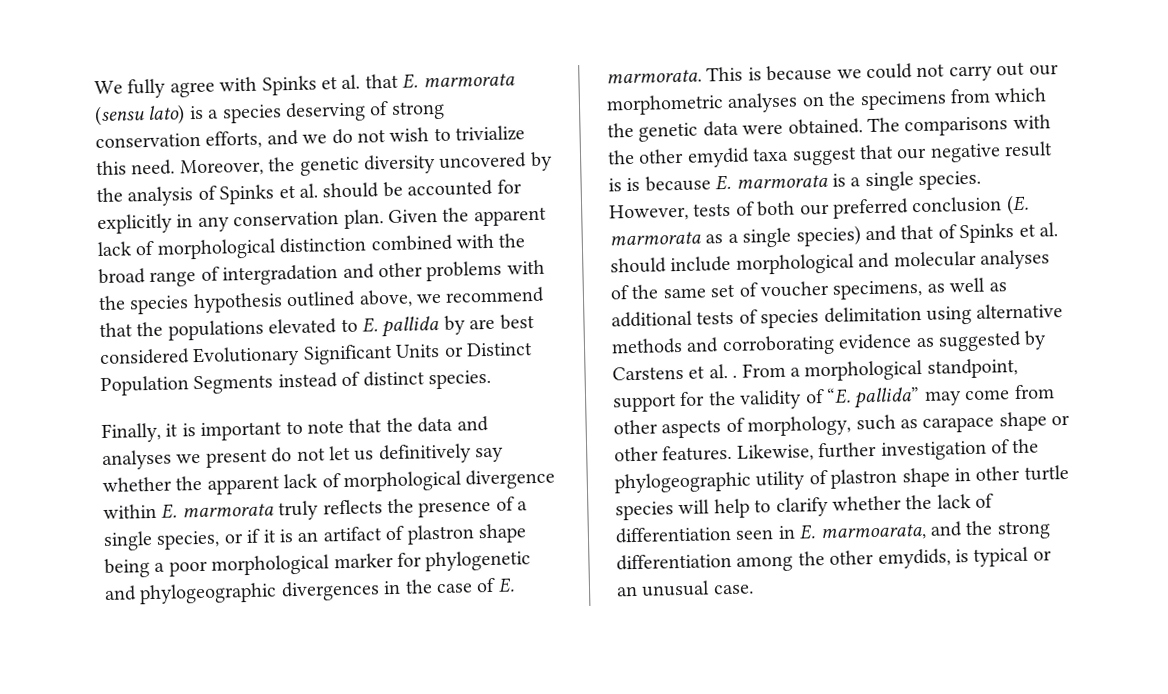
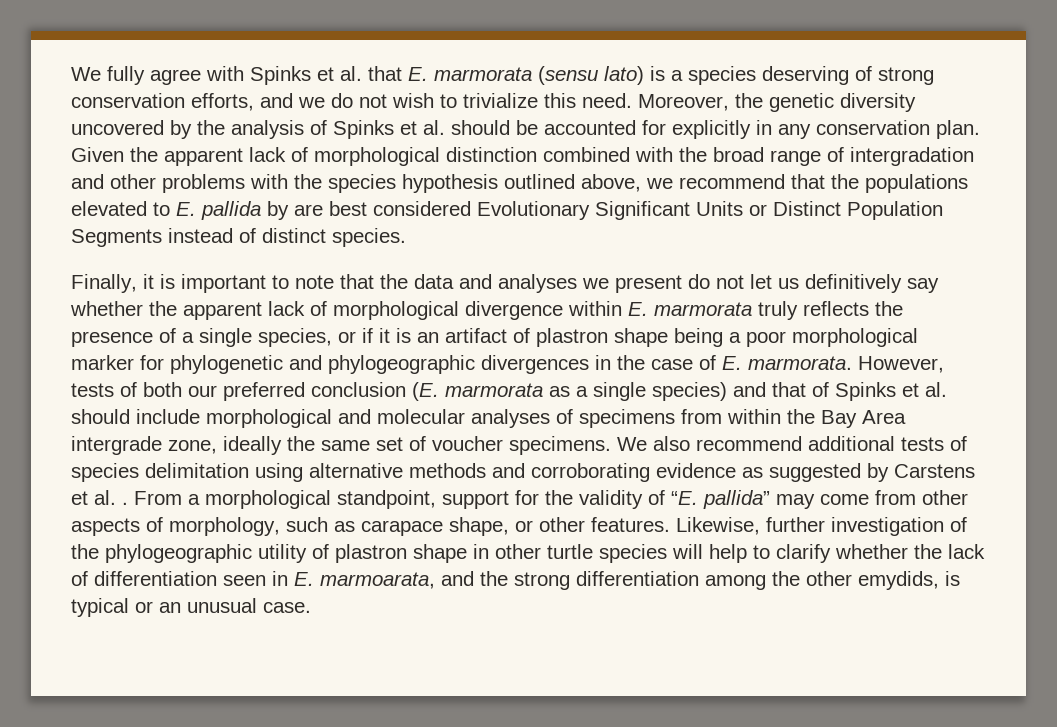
- This is because we could not carry out our morphometric analyses on the specimens from which the genetic data were obtained. The comparisons with the other emydid taxa suggest that our negative result is is because E. marmorata is a single species.
- However, tests of both our preferred conclusion (E. marmorata as a single species) and that of Spinks et al. should include morphological and molecular analyses of the same set of voucher specimens, as well as additional tests of species delimitation using alternative methods and corroborating evidence as suggested by Carstens et al. .
+ However, tests of both our preferred conclusion (E. marmorata as a single species) and that of Spinks et al. should include morphological and molecular analyses of specimens from within the Bay Area intergrade zone, ideally the same set of voucher specimens. We also recommend additional tests of species delimitation using alternative methods and corroborating evidence as suggested by Carstens et al. .
- From a morphological standpoint, support for the validity of “E. pallida” may come from other aspects of morphology, such as carapace shape or other features.
+ From a morphological standpoint, support for the validity of “E. pallida” may come from other aspects of morphology, such as carapace shape, or other features.

